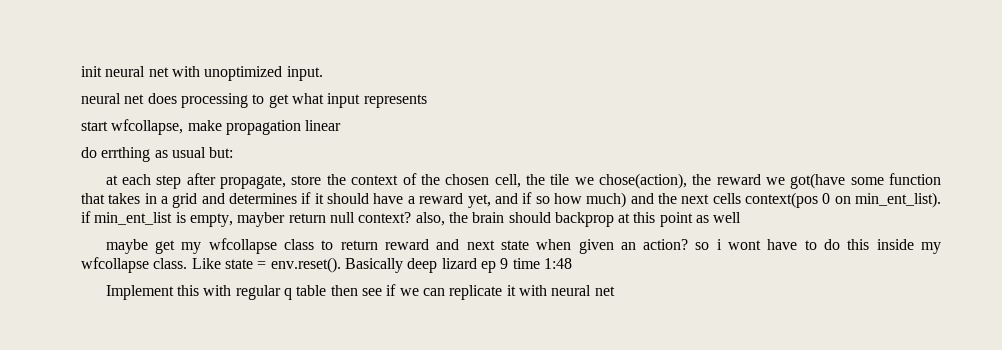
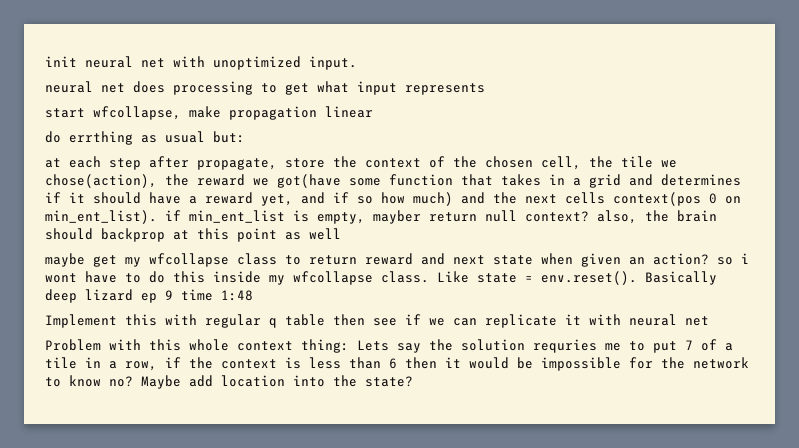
+ Problem with this whole context thing: Lets say the solution requries me to put 7 of a tile in a row, if the context is less than 6 then it would be impossible for the network to know no? Maybe add location into the state?

